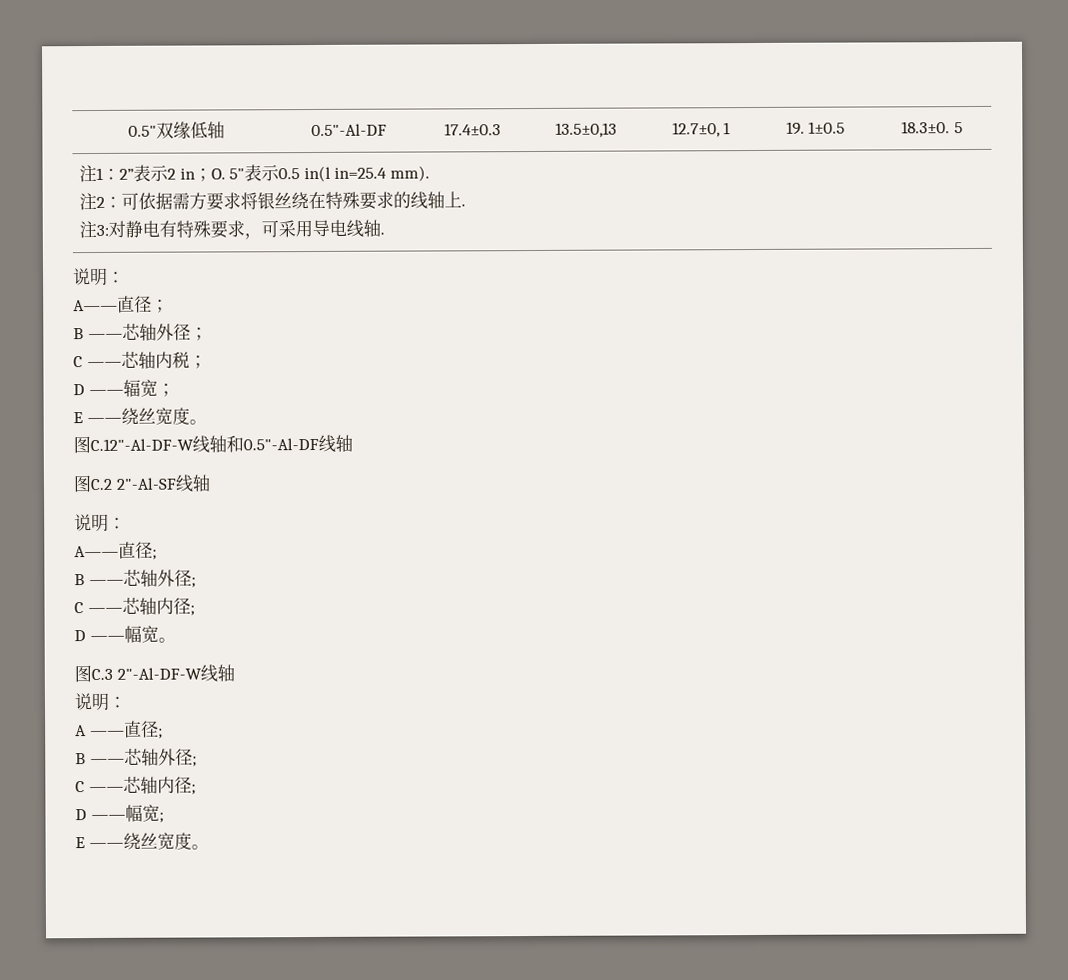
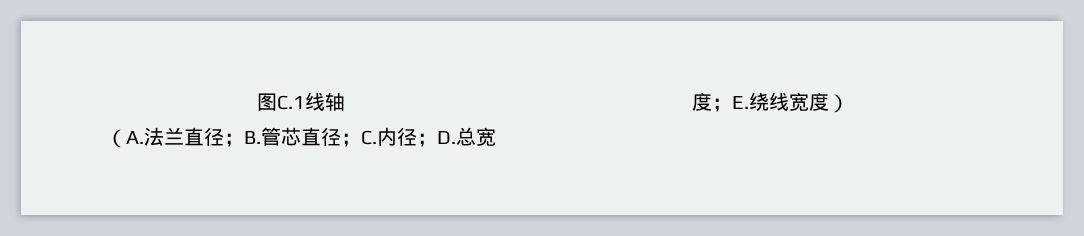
- 0.5"双缘低轴 | 0.5"-Al-DF | 17.4±0.3 | 13.5±0,13 | 12.7±0, 1 | 19. 1±0.5 | 18.3±0. 5
- 注1：2”表示2 in；O. 5"表示0.5 in(l in=25.4 mm).
- 注2：可依据需方要求将银丝绕在特殊要求的线轴上.
- 注3:对静电有特殊要求，可采用导电线轴.
- 说明：
- A——直径；
- B ——芯轴外径；
- C ——芯轴内税；
- D ——辐宽；
- E ——绕丝宽度。
- 图C.12"-Al-DF-W线轴和0.5"-Al-DF线轴
- 图C.2 2"-Al-SF线轴
- 说明：
- A——直径;
- B ——芯轴外径;
- C ——芯轴内径;
- D ——幅宽。
- 图C.3 2"-Al-DF-W线轴
- 说明：
- A ——直径;
- B ——芯轴外径;
- C ——芯轴内径;
- D ——幅宽;
- E ——绕丝宽度。
+ 图C.1线轴
+ （A.法兰直径；B.管芯直径；C.内径；D.总宽度；E.绕线宽度）

